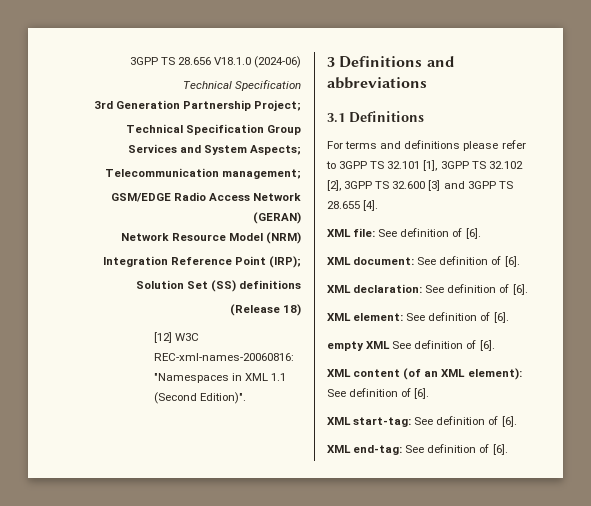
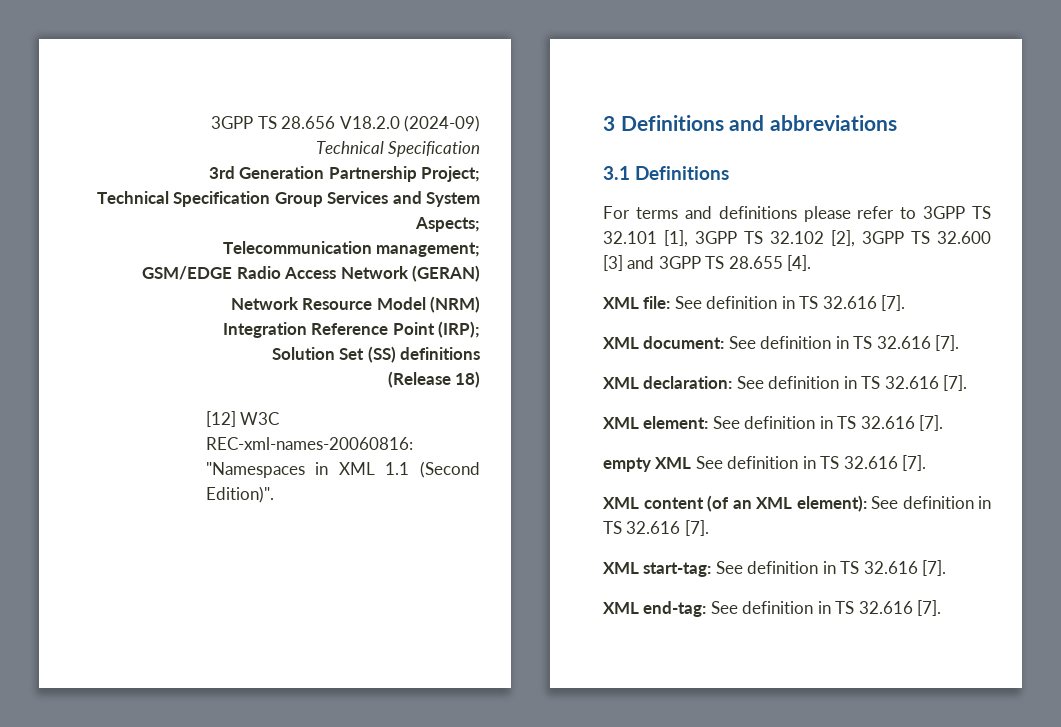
- 3GPP TS 28.656 V18.1.0 (2024-06)
+ 3GPP TS 28.656 V18.2.0 (2024-09)
- XML file: See definition of [6].
+ XML file: See definition in TS 32.616 [7].
- XML document: See definition of [6].
+ XML document: See definition in TS 32.616 [7].
- XML declaration: See definition of [6].
+ XML declaration: See definition in TS 32.616 [7].
- XML element: See definition of [6].
+ XML element: See definition in TS 32.616 [7].
- empty XML See definition of [6].
+ empty XML See definition in TS 32.616 [7].
- XML content (of an XML element): See definition of [6].
+ XML content (of an XML element): See definition in TS 32.616 [7].
- XML start-tag: See definition of [6].
+ XML start-tag: See definition in TS 32.616 [7].
- XML end-tag: See definition of [6].
+ XML end-tag: See definition in TS 32.616 [7].

